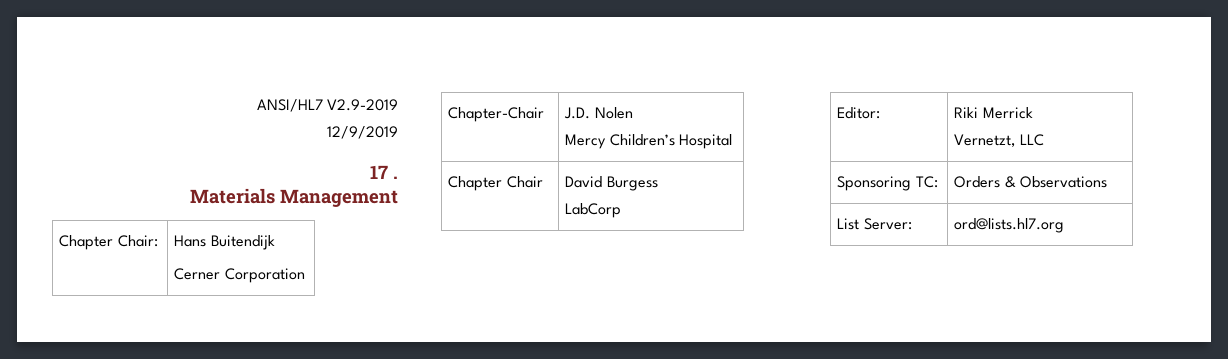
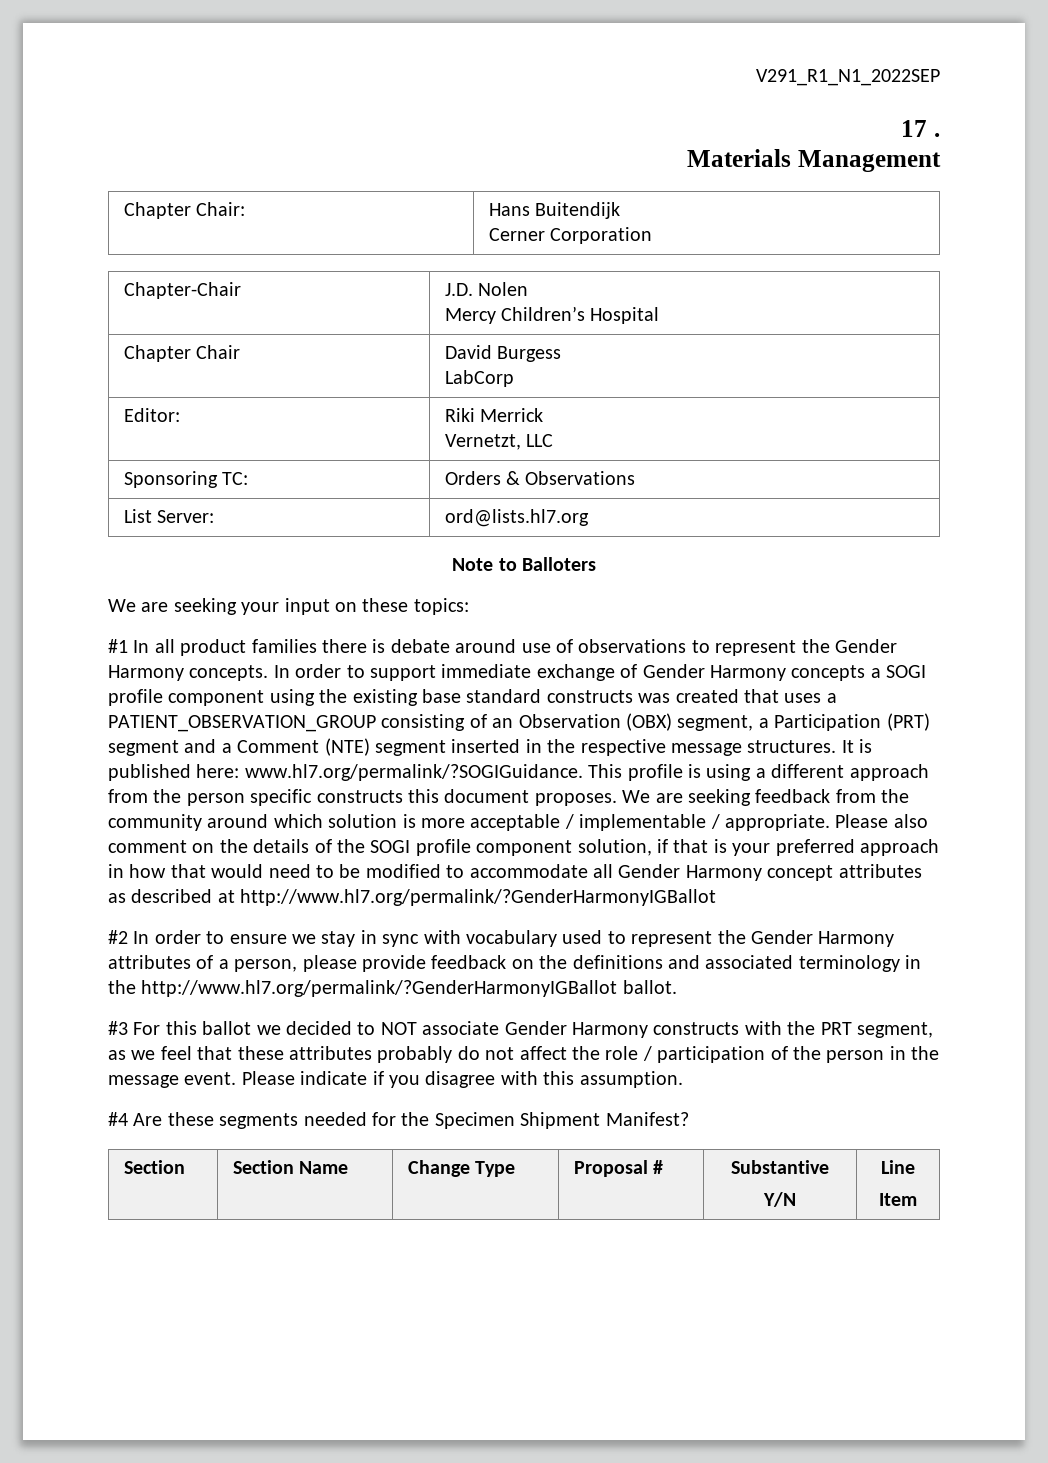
- ANSI/HL7 V2.9-2019
- 12/9/2019
+ V291_R1_N1_2022SEP
+ Note to Balloters
+ We are seeking your input on these topics:
+ #1 In all product families there is debate around use of observations to represent the Gender Harmony concepts. In order to support immediate exchange of Gender Harmony concepts a SOGI profile component using the existing base standard constructs was created that uses a PATIENT_OBSERVATION_GROUP consisting of an Observation (OBX) segment, a Participation (PRT) segment and a Comment (NTE) segment inserted in the respective message structures. It is published here: www.hl7.org/permalink/?SOGIGuidance. This profile is using a different approach from the person specific constructs this document proposes. We are seeking feedback from the community around which solution is more acceptable / implementable / appropriate. Please also comment on the details of the SOGI profile component solution, if that is your preferred approach in how that would need to be modified to accommodate all Gender Harmony concept attributes as described at http://www.hl7.org/permalink/?GenderHarmonyIGBallot
+ #2 In order to ensure we stay in sync with vocabulary used to represent the Gender Harmony attributes of a person, please provide feedback on the definitions and associated terminology in the http://www.hl7.org/permalink/?GenderHarmonyIGBallot ballot.
+ #3 For this ballot we decided to NOT associate Gender Harmony constructs with the PRT segment, as we feel that these attributes probably do not affect the role / participation of the person in the message event. Please indicate if you disagree with this assumption.
+ #4 Are these segments needed for the Specimen Shipment Manifest?
+ Section | Section Name | Change Type | Proposal # | Substantive
+ Y/N | Line
+ Item

